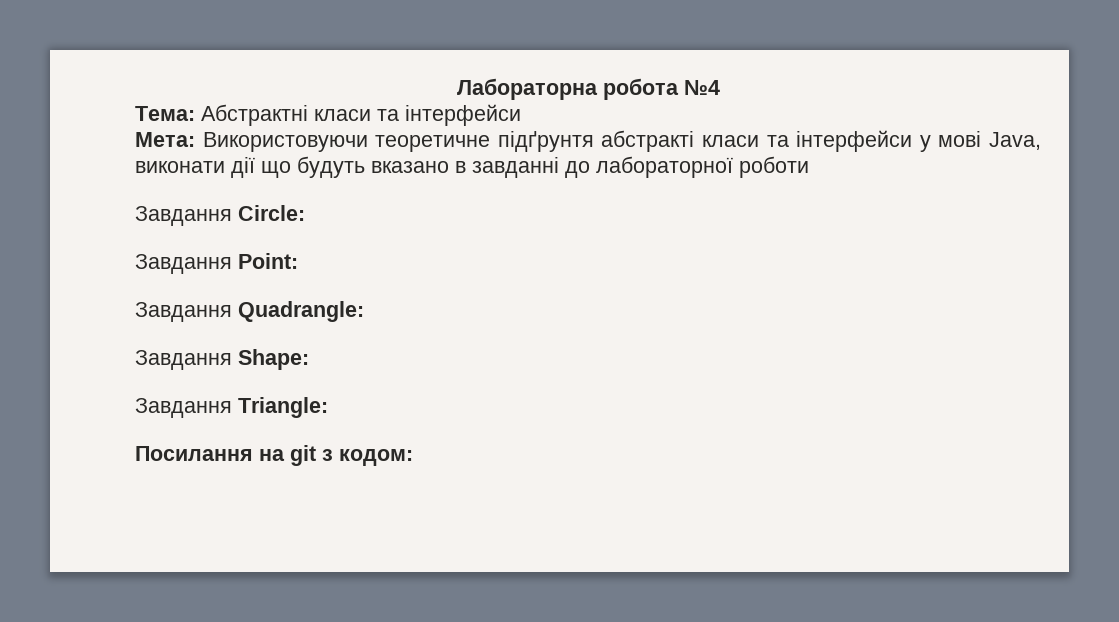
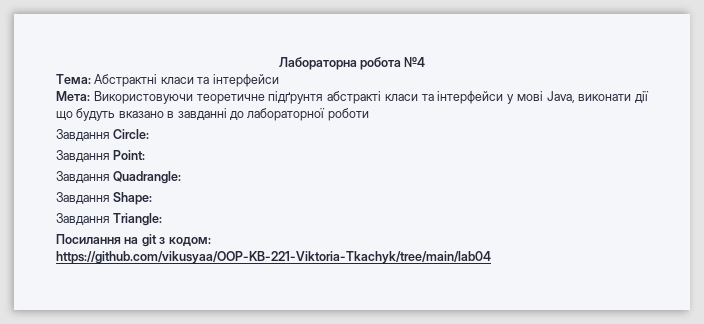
- Посилання на git з кодом:
+ Посилання на git з кодом: https://github.com/vikusyaa/OOP-KB-221-Viktoria-Tkachyk/tree/main/lab04

